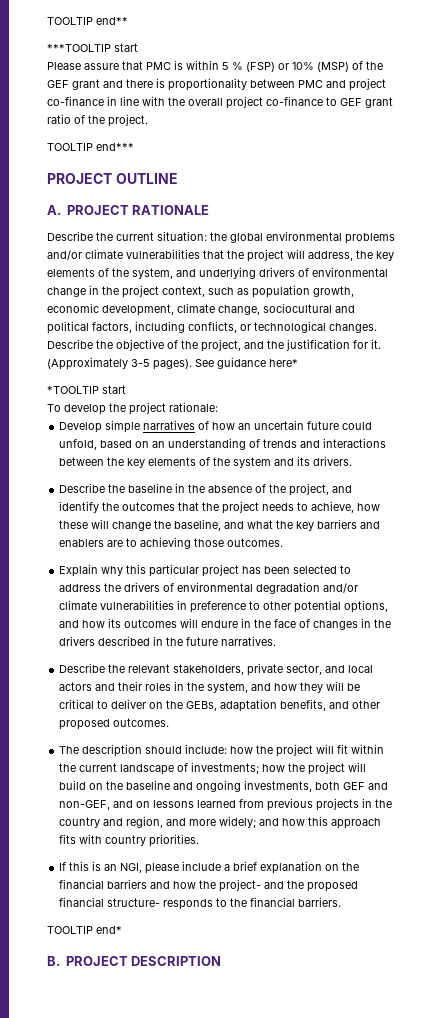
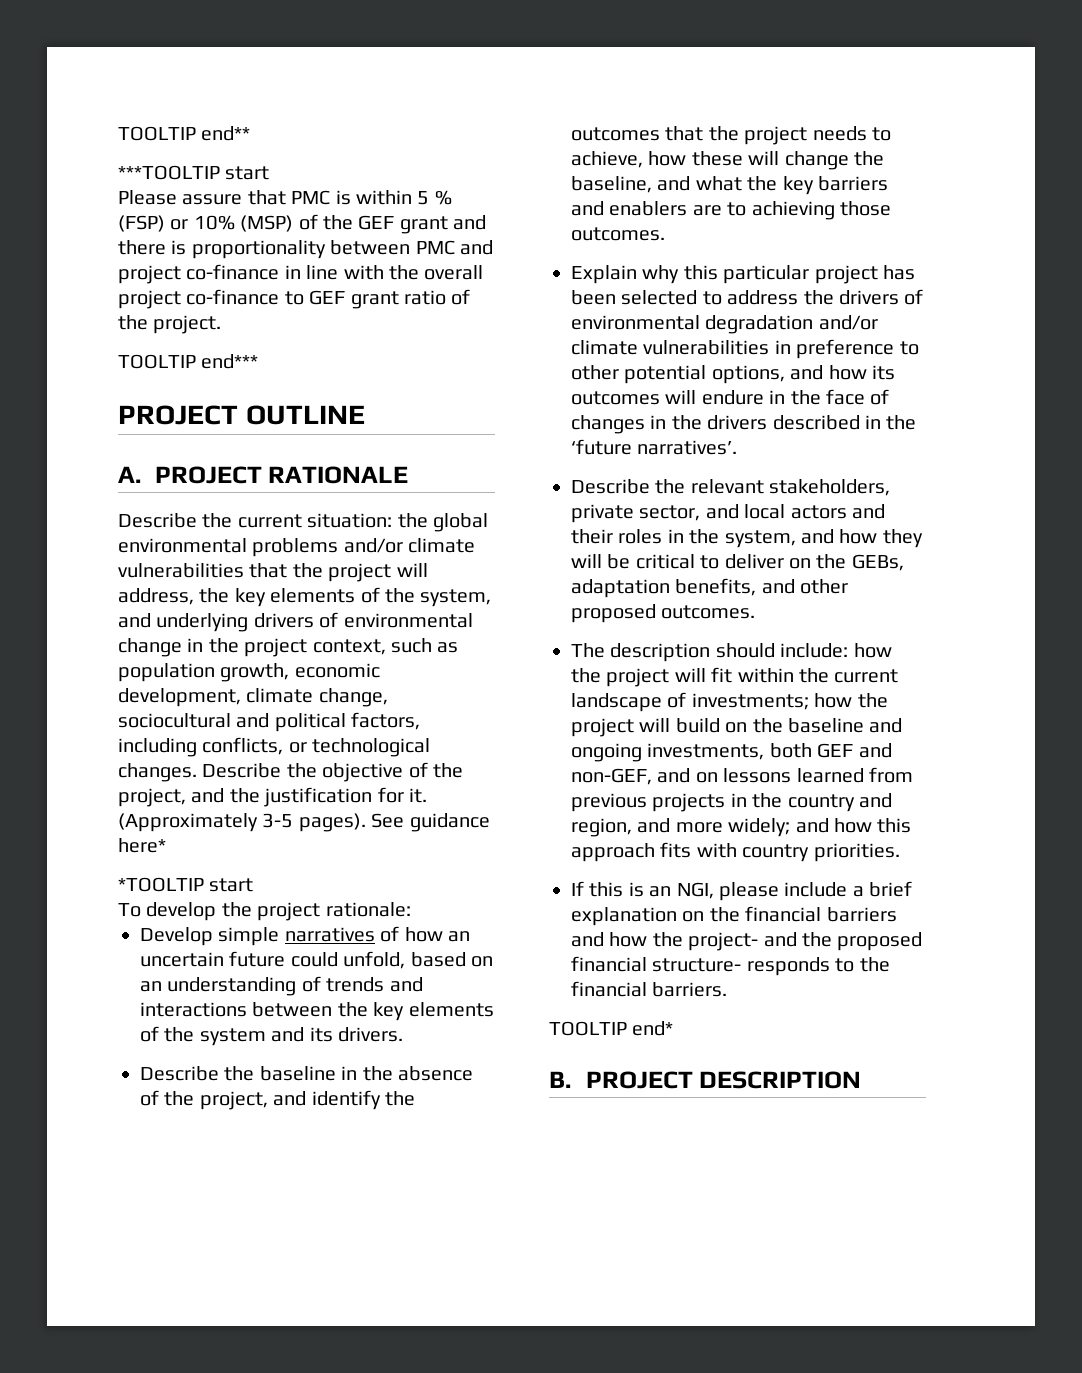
- Explain why this particular project has been selected to address the drivers of environmental degradation and/or climate vulnerabilities in preference to other potential options, and how its outcomes will endure in the face of changes in the drivers described in the future narratives.
+ Explain why this particular project has been selected to address the drivers of environmental degradation and/or climate vulnerabilities in preference to other potential options, and how its outcomes will endure in the face of changes in the drivers described in the ‘future narratives’.

